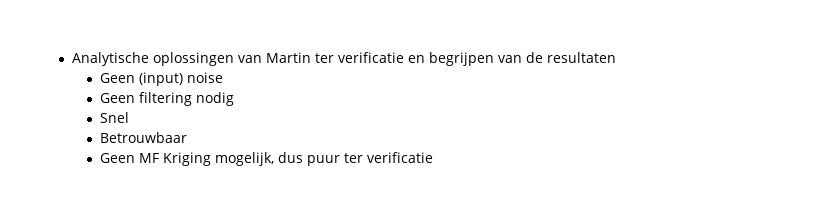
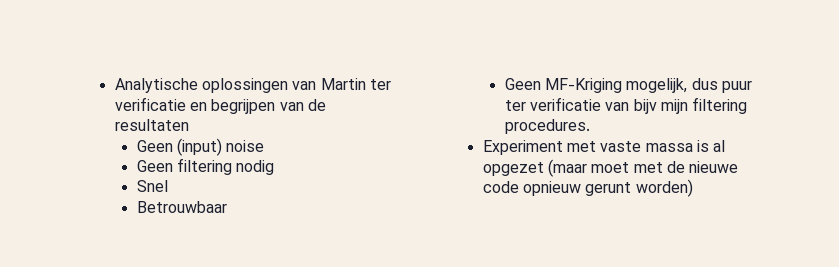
- Geen MF Kriging mogelijk, dus puur ter verificatie
+ Geen MF-Kriging mogelijk, dus puur ter verificatie van bijv mijn filtering procedures.
+ Experiment met vaste massa is al opgezet (maar moet met de nieuwe code opnieuw gerunt worden)

